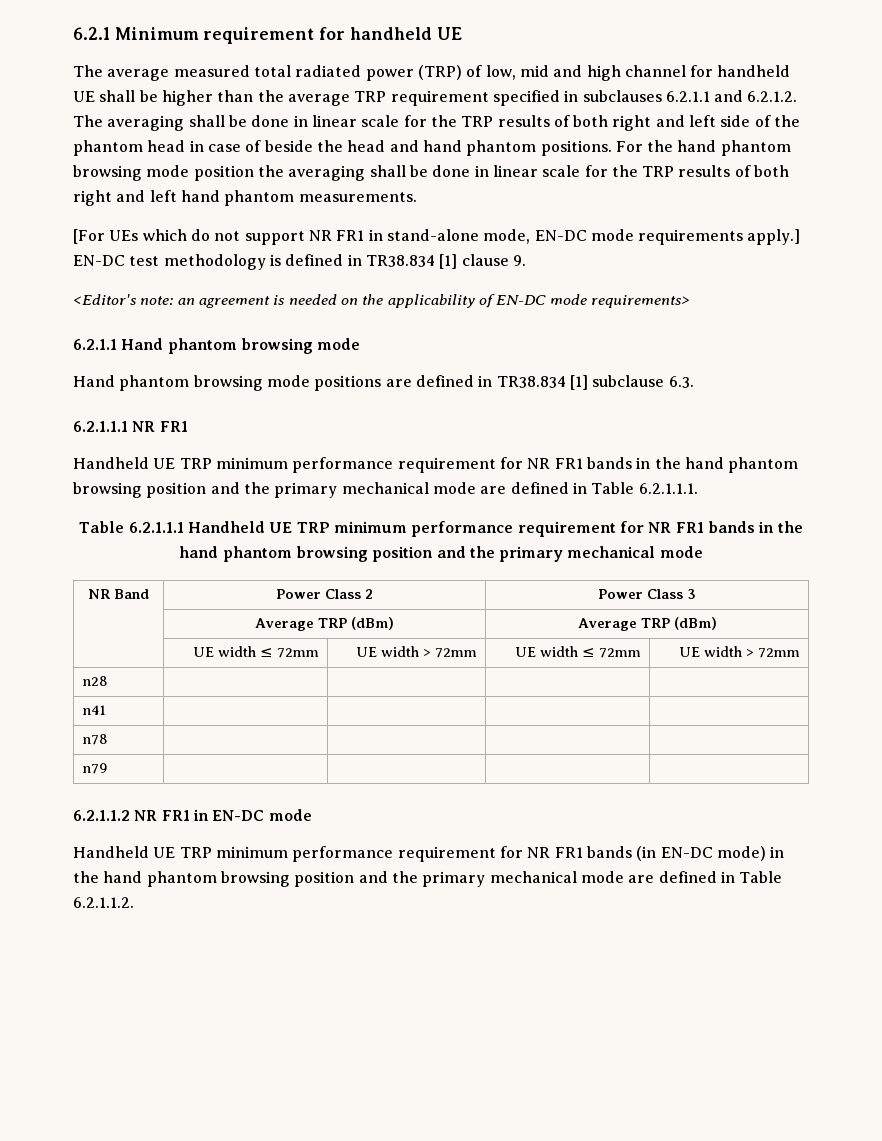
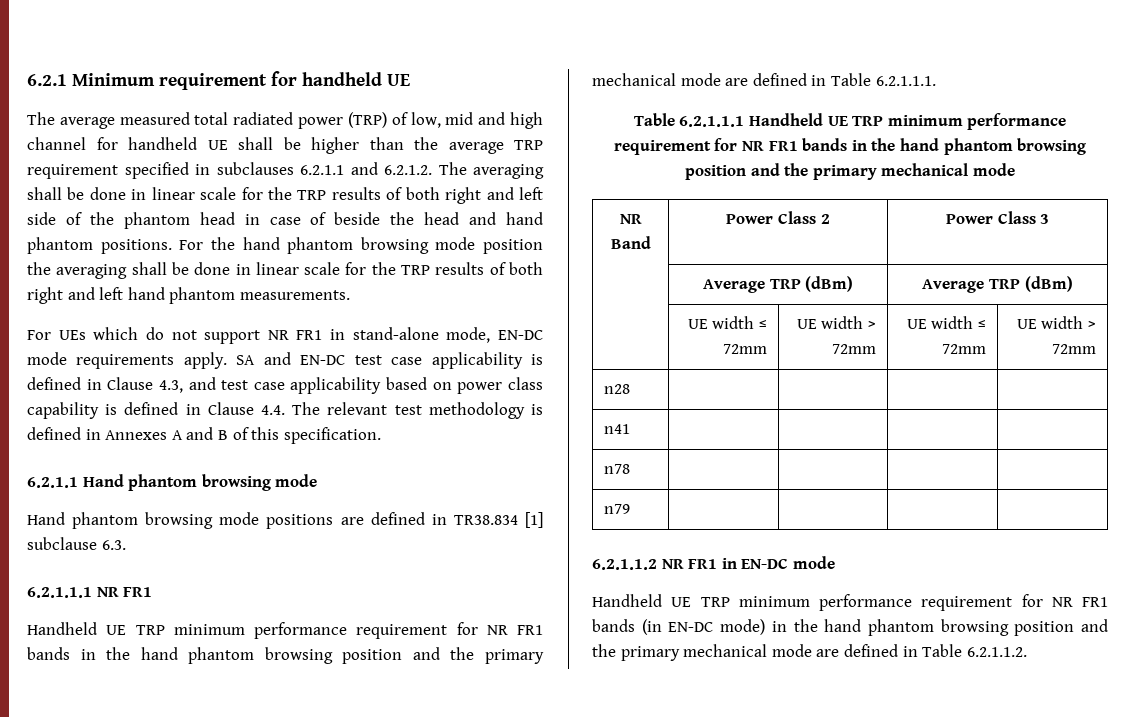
- [For UEs which do not support NR FR1 in stand-alone mode, EN-DC mode requirements apply.] EN-DC test methodology is defined in TR38.834 [1] clause 9.
- <Editor's note: an agreement is needed on the applicability of EN-DC mode requirements>
+ For UEs which do not support NR FR1 in stand-alone mode, EN-DC mode requirements apply. SA and EN-DC test case applicability is defined in Clause 4.3, and test case applicability based on power class capability is defined in Clause 4.4. The relevant test methodology is defined in Annexes A and B of this specification.

